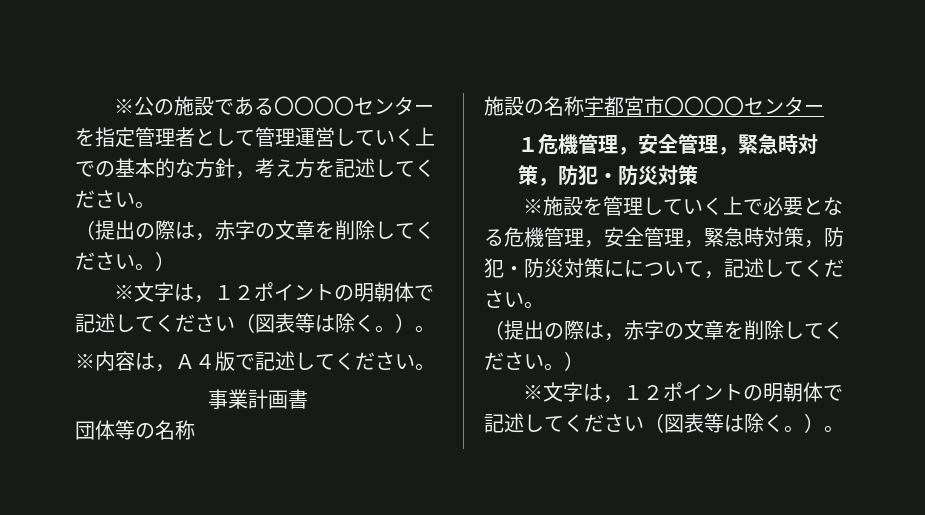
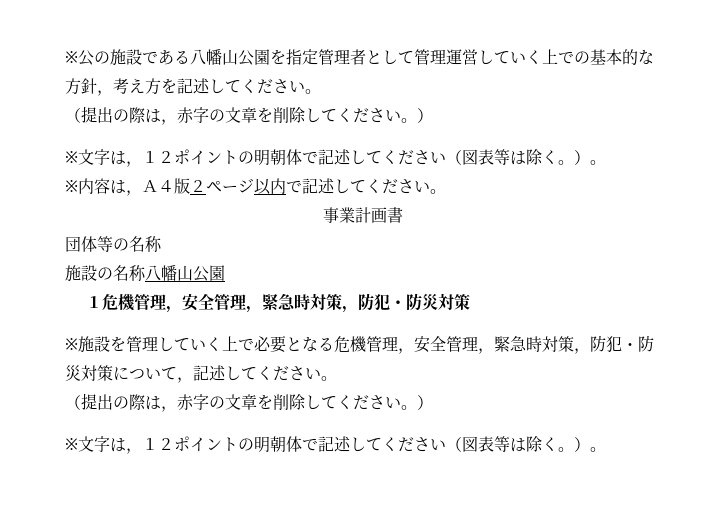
- ※公の施設である〇〇〇〇センターを指定管理者として管理運営していく上での基本的な方針，考え方を記述してください。
+ ※公の施設である八幡山公園を指定管理者として管理運営していく上での基本的な方針，考え方を記述してください。
- ※内容は，Ａ４版で記述してください。
+ ※内容は，Ａ４版２ページ以内で記述してください。
- 施設の名称宇都宮市〇〇〇〇センター
+ 施設の名称八幡山公園
- ※施設を管理していく上で必要となる危機管理，安全管理，緊急時対策，防犯・防災対策にについて，記述してください。
+ ※施設を管理していく上で必要となる危機管理，安全管理，緊急時対策，防犯・防災対策について，記述してください。

